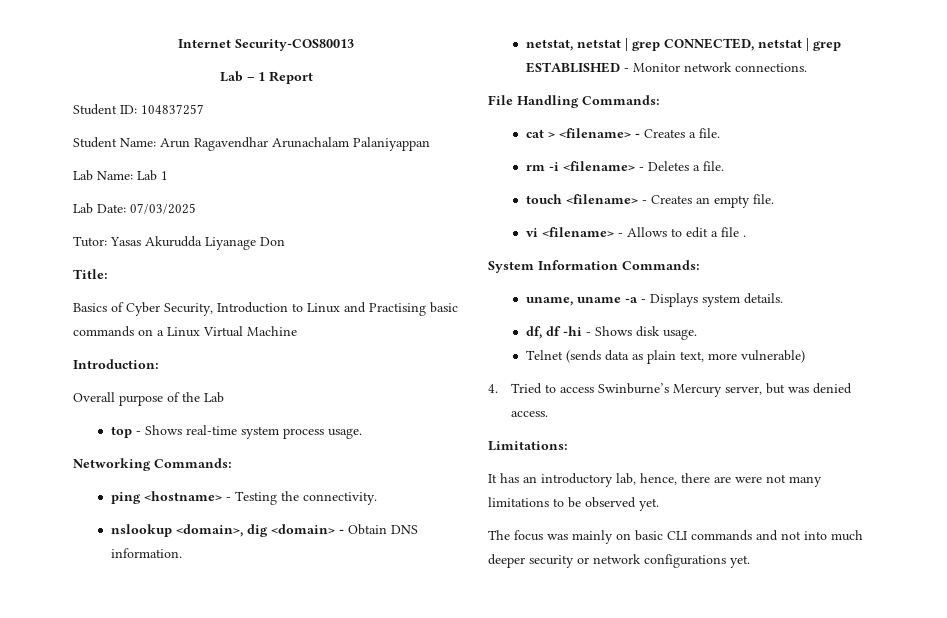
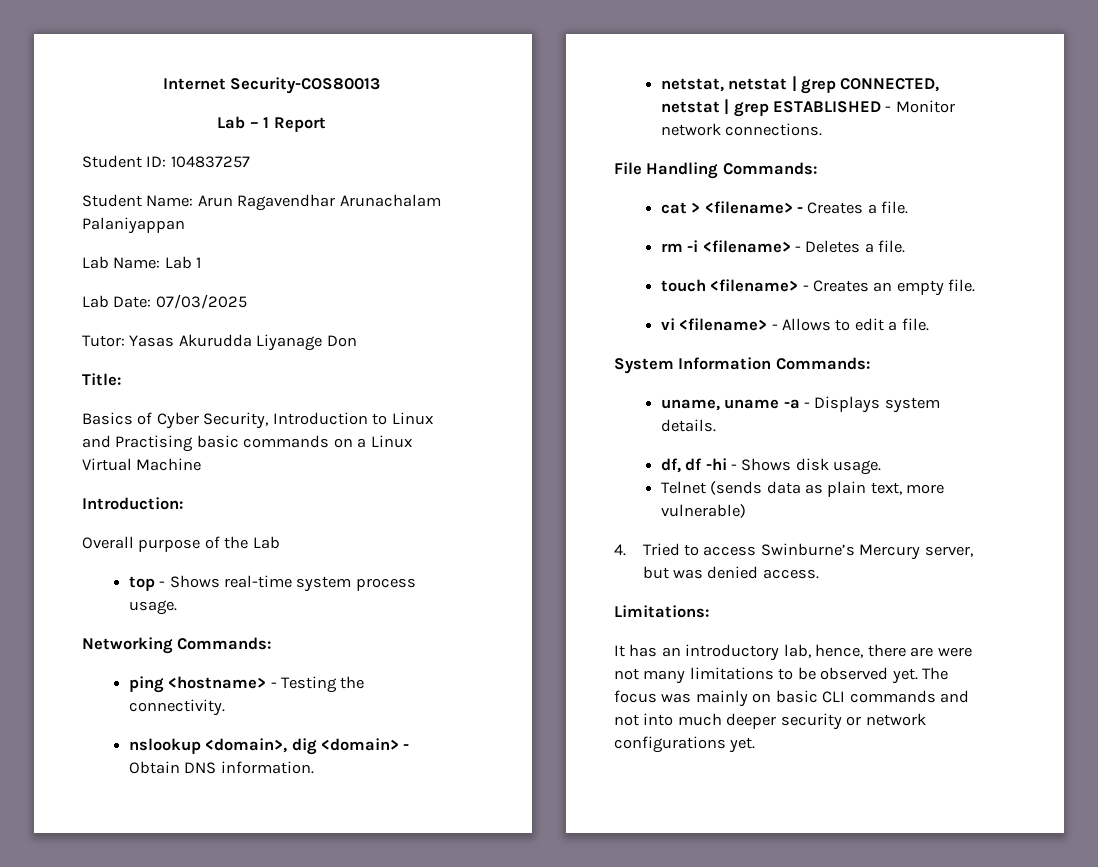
- vi <filename> - Allows to edit a file .
+ vi <filename> - Allows to edit a file.
- It has an introductory lab, hence, there are were not many limitations to be observed yet.
- The focus was mainly on basic CLI commands and not into much deeper security or network configurations yet.
+ It has an introductory lab, hence, there are were not many limitations to be observed yet. The focus was mainly on basic CLI commands and not into much deeper security or network configurations yet.

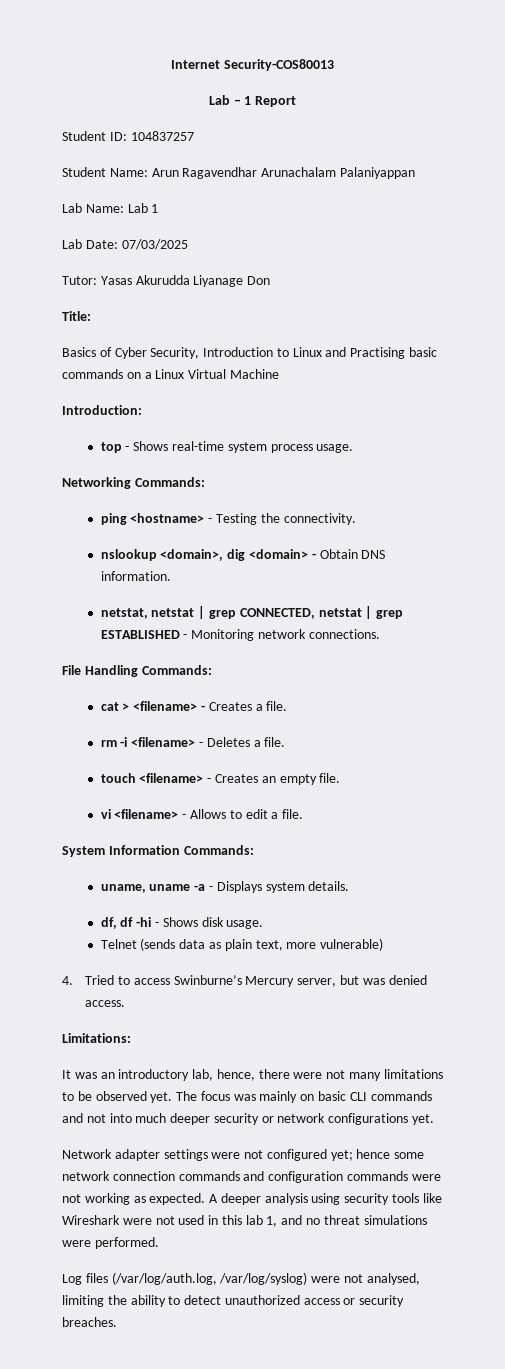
- Overall purpose of the Lab
- netstat, netstat | grep CONNECTED, netstat | grep ESTABLISHED - Monitor network connections.
+ netstat, netstat | grep CONNECTED, netstat | grep ESTABLISHED - Monitoring network connections.
- It has an introductory lab, hence, there are were not many limitations to be observed yet.
+ It was an introductory lab, hence, there were not many limitations to be observed yet.
+ Network adapter settings were not configured yet; hence some network connection commands and configuration commands were not working as expected. A deeper analysis using security tools like Wireshark were not used in this lab 1, and no threat simulations were performed.
+ Log files (/var/log/auth.log, /var/log/syslog) were not analysed, limiting the ability to detect unauthorized access or security breaches.

